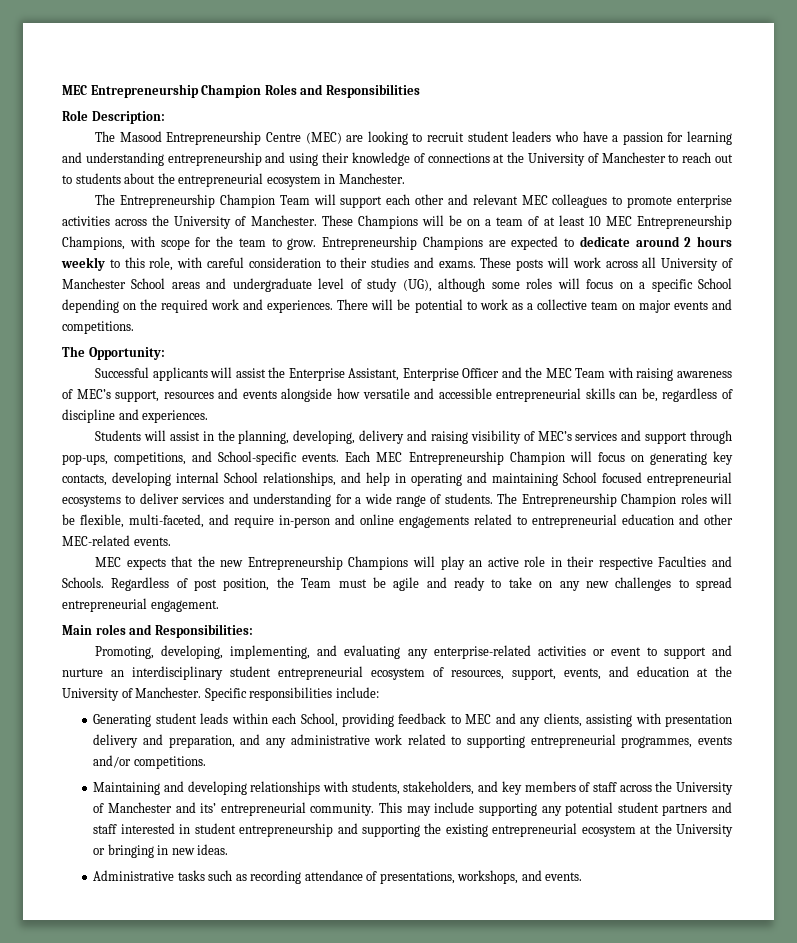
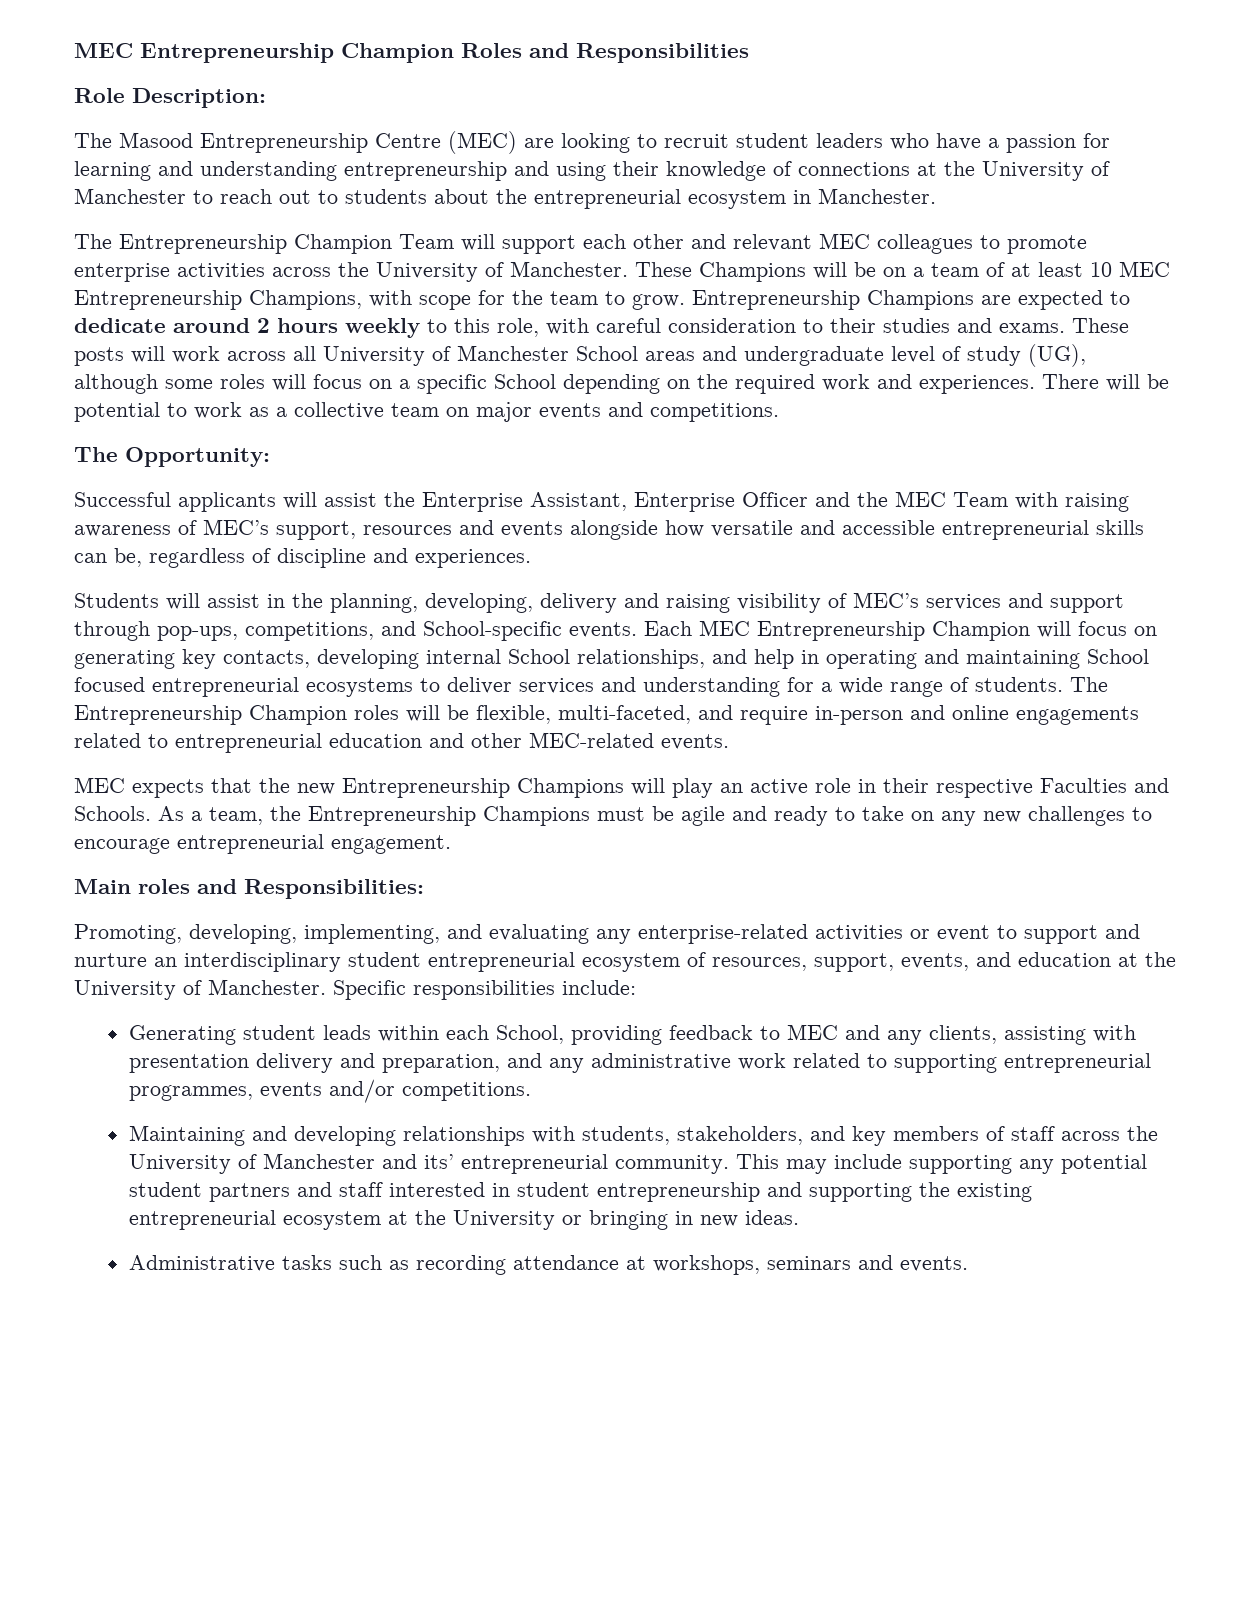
- Regardless of post position, the Team must be agile and ready to take on any new challenges to spread entrepreneurial engagement.
+ As a team, the Entrepreneurship Champions must be agile and ready to take on any new challenges to encourage entrepreneurial engagement.
- Administrative tasks such as recording attendance of presentations, workshops, and events.
+ Administrative tasks such as recording attendance at workshops, seminars and events.

